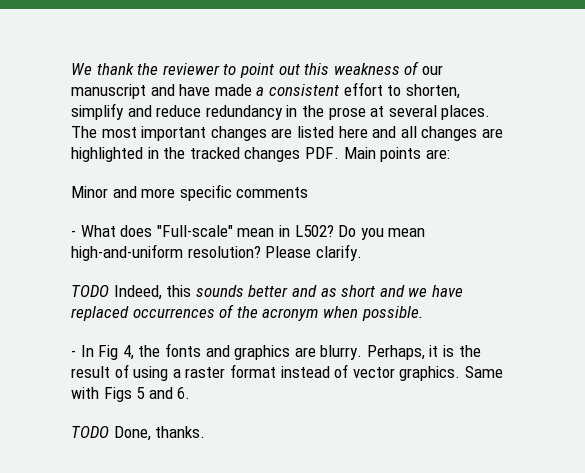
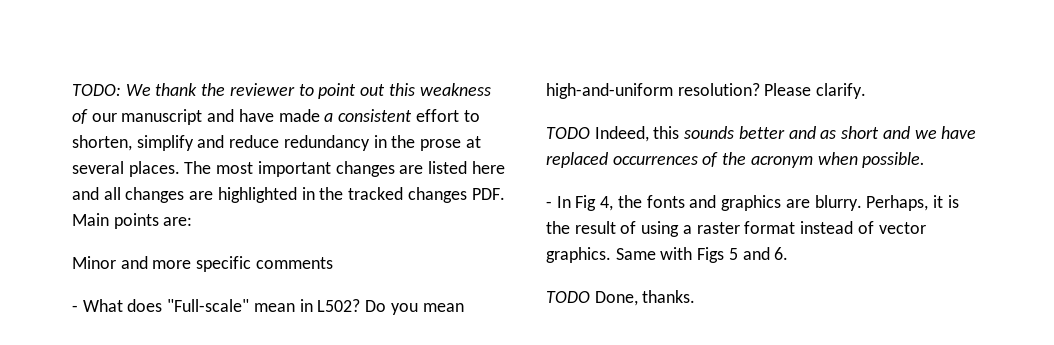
- We thank the reviewer to point out this weakness of our manuscript and have made a consistent effort to shorten, simplify and reduce redundancy in the prose at several places.
+ TODO: We thank the reviewer to point out this weakness of our manuscript and have made a consistent effort to shorten, simplify and reduce redundancy in the prose at several places.

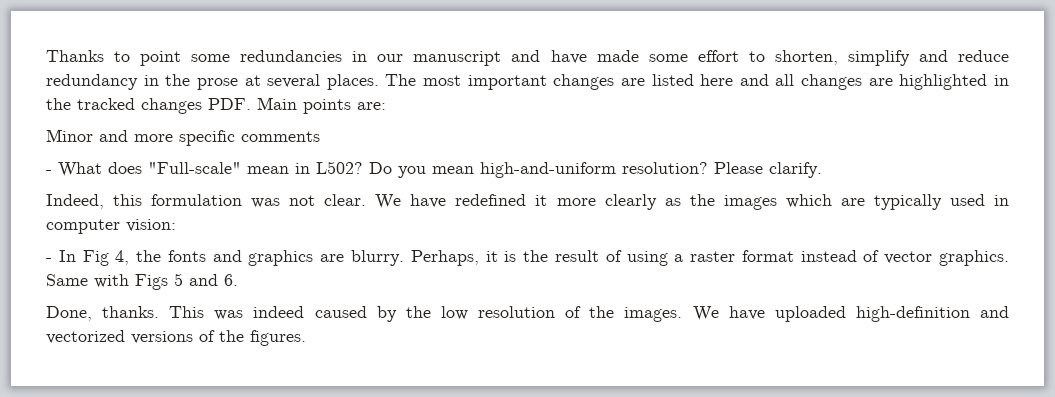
- TODO: We thank the reviewer to point out this weakness of our manuscript and have made a consistent effort to shorten, simplify and reduce redundancy in the prose at several places.
+ Thanks to point some redundancies in our manuscript and have made some effort to shorten, simplify and reduce redundancy in the prose at several places.
- TODO Indeed, this sounds better and as short and we have replaced occurrences of the acronym when possible.
+ Indeed, this formulation was not clear. We have redefined it more clearly as the images which are typically used in computer vision:
- TODO Done, thanks.
+ Done, thanks.
+ This was indeed caused by the low resolution of the images. We have uploaded high-definition and vectorized versions of the figures.

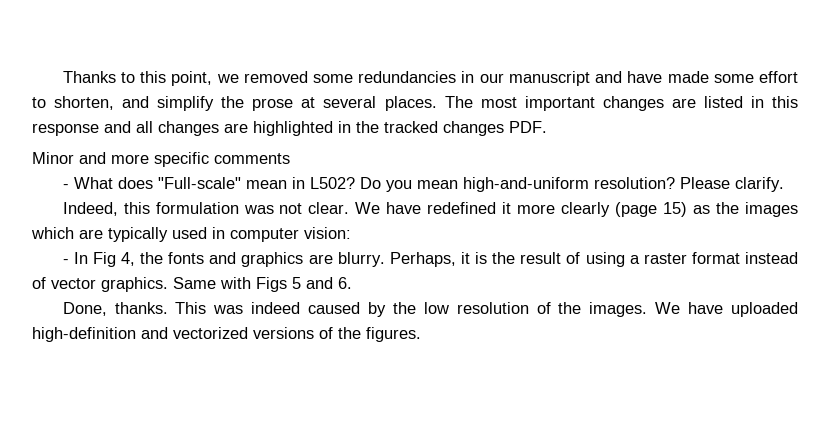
- Thanks to point some redundancies in our manuscript and have made some effort to shorten, simplify and reduce redundancy in the prose at several places.
+ Thanks to this point, we removed some redundancies in our manuscript and have made some effort to shorten, and simplify the prose at several places.
- The most important changes are listed here and all changes are highlighted in the tracked changes PDF. Main points are:
+ The most important changes are listed in this response and all changes are highlighted in the tracked changes PDF.
- We have redefined it more clearly as the images which are typically used in computer vision:
+ We have redefined it more clearly (page 15) as the images which are typically used in computer vision:

